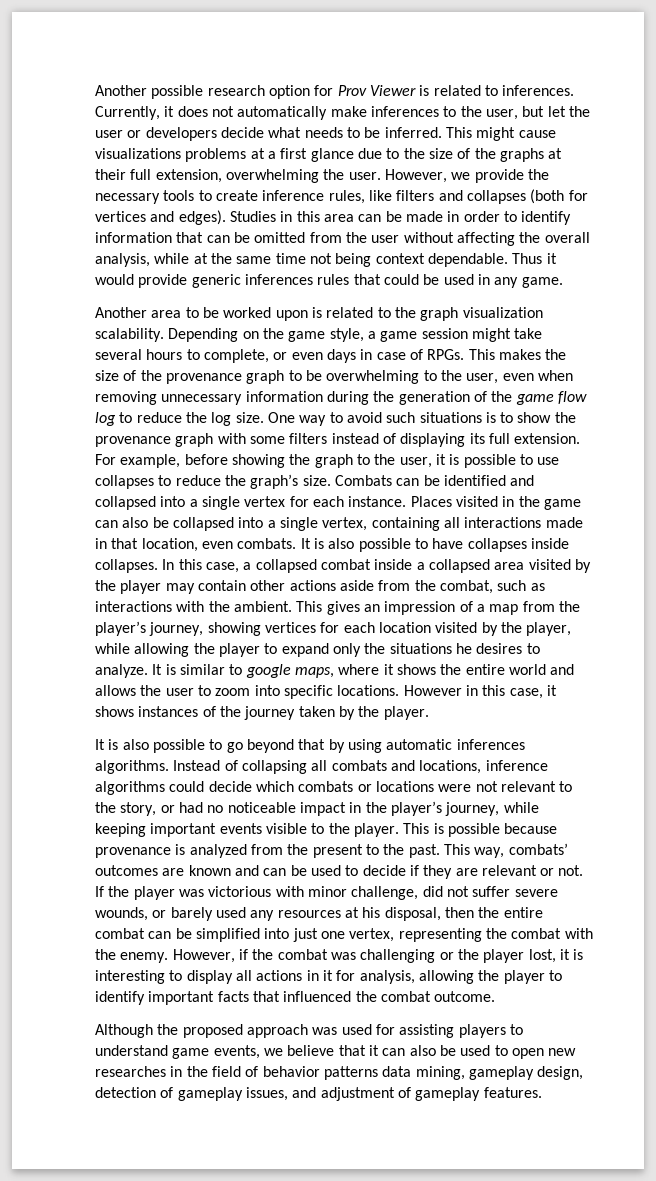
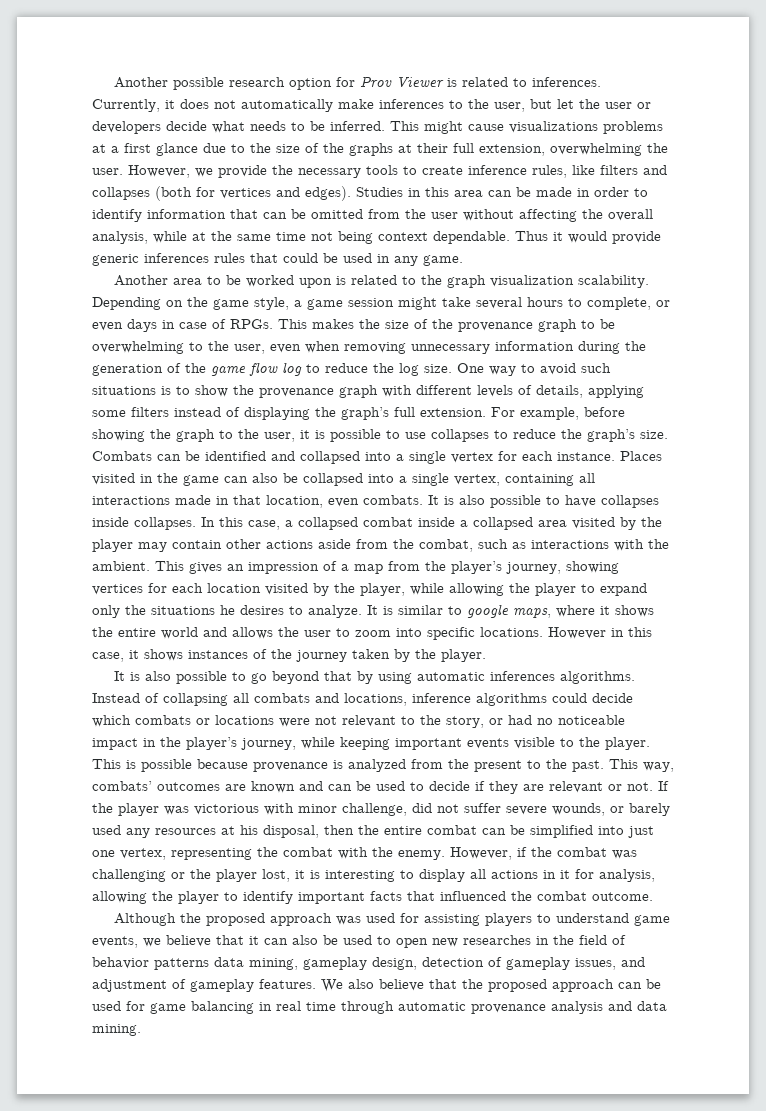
- One way to avoid such situations is to show the provenance graph with some filters instead of displaying its full extension.
+ One way to avoid such situations is to show the provenance graph with different levels of details, applying some filters instead of displaying the graph’s full extension.
+ We also believe that the proposed approach can be used for game balancing in real time through automatic provenance analysis and data mining.

